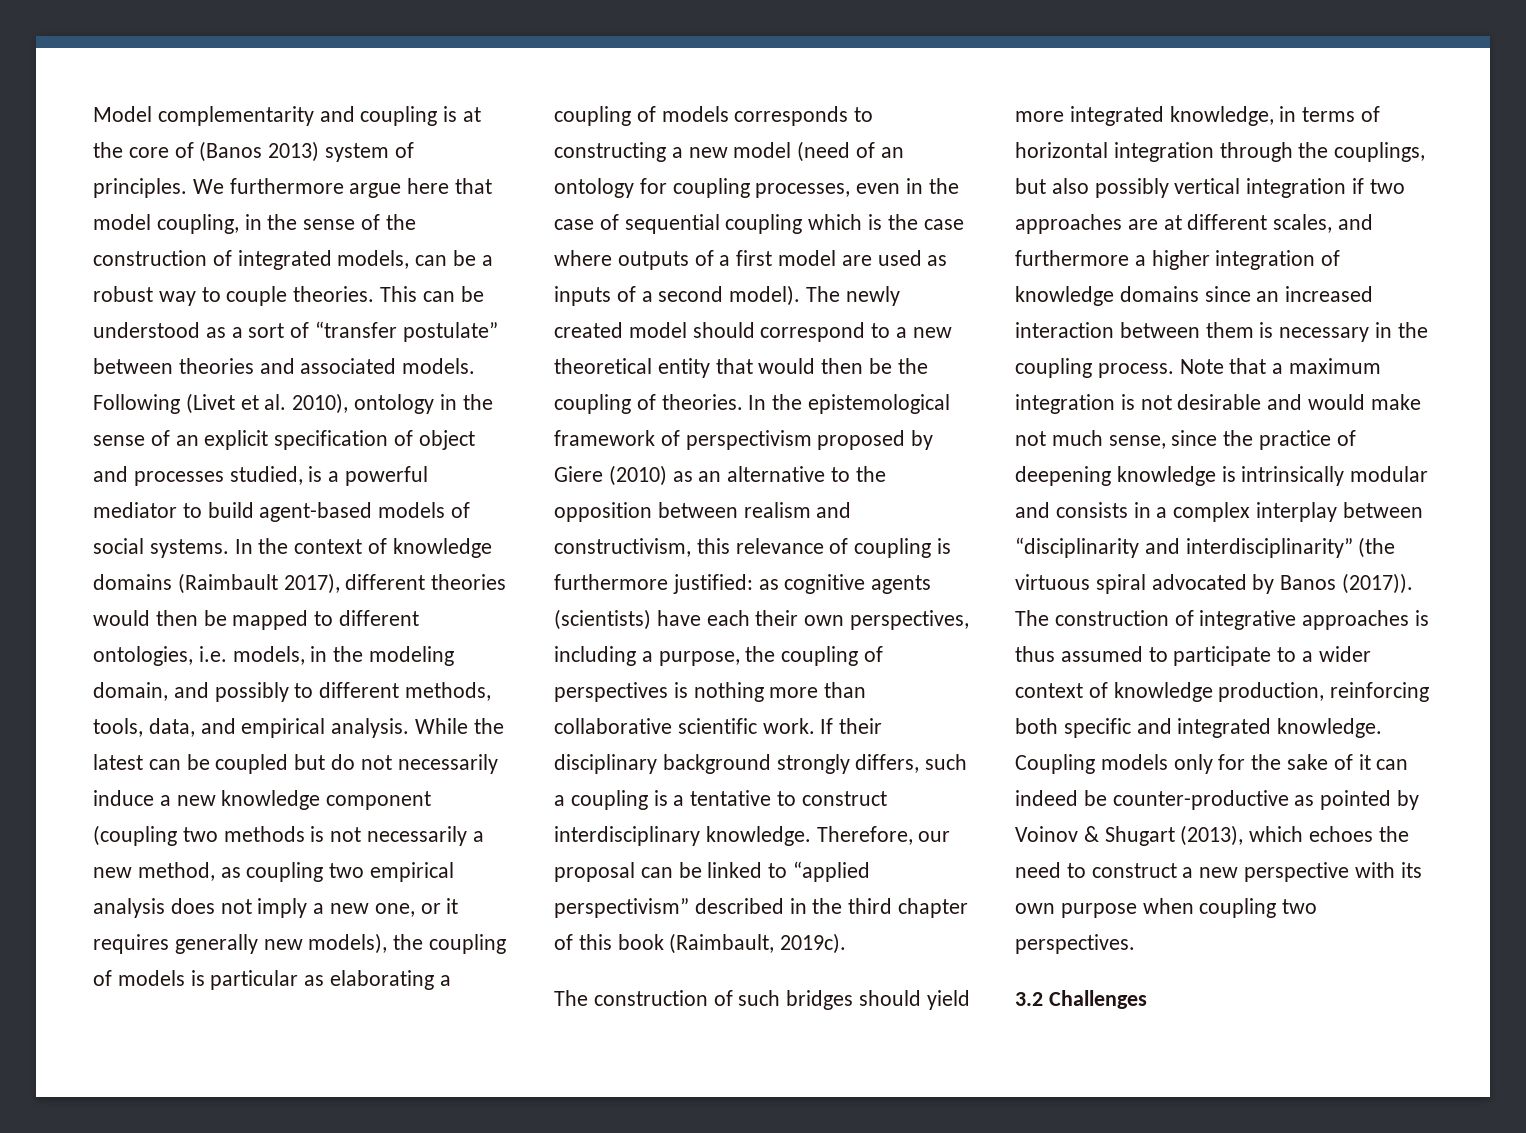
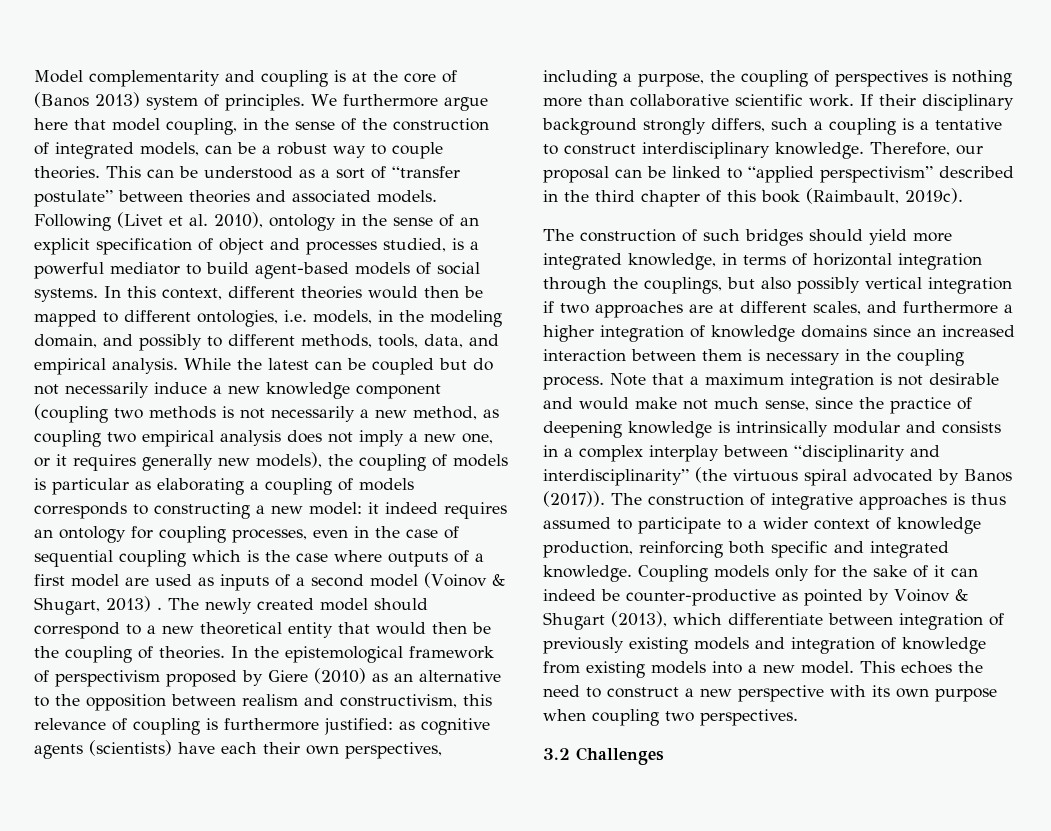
- In the context of knowledge domains (Raimbault 2017), different theories would then be mapped to different ontologies, i.e. models, in the modeling domain, and possibly to different methods, tools, data, and empirical analysis.
+ In this context, different theories would then be mapped to different ontologies, i.e. models, in the modeling domain, and possibly to different methods, tools, data, and empirical analysis.
- While the latest can be coupled but do not necessarily induce a new knowledge component (coupling two methods is not necessarily a new method, as coupling two empirical analysis does not imply a new one, or it requires generally new models), the coupling of models is particular as elaborating a coupling of models corresponds to constructing a new model (need of an ontology for coupling processes, even in the case of sequential coupling which is the case where outputs of a first model are used as inputs of a second model).
+ While the latest can be coupled but do not necessarily induce a new knowledge component (coupling two methods is not necessarily a new method, as coupling two empirical analysis does not imply a new one, or it requires generally new models), the coupling of models is particular as elaborating a coupling of models corresponds to constructing a new model: it indeed requires an ontology for coupling processes, even in the case of sequential coupling which is the case where outputs of a first model are used as inputs of a second model (Voinov & Shugart, 2013) .
- Coupling models only for the sake of it can indeed be counter-productive as pointed by Voinov & Shugart (2013), which echoes the need to construct a new perspective with its own purpose when coupling two perspectives.
+ Coupling models only for the sake of it can indeed be counter-productive as pointed by Voinov & Shugart (2013), which differentiate between integration of previously existing models and integration of knowledge from existing models into a new model. This echoes the need to construct a new perspective with its own purpose when coupling two perspectives.

